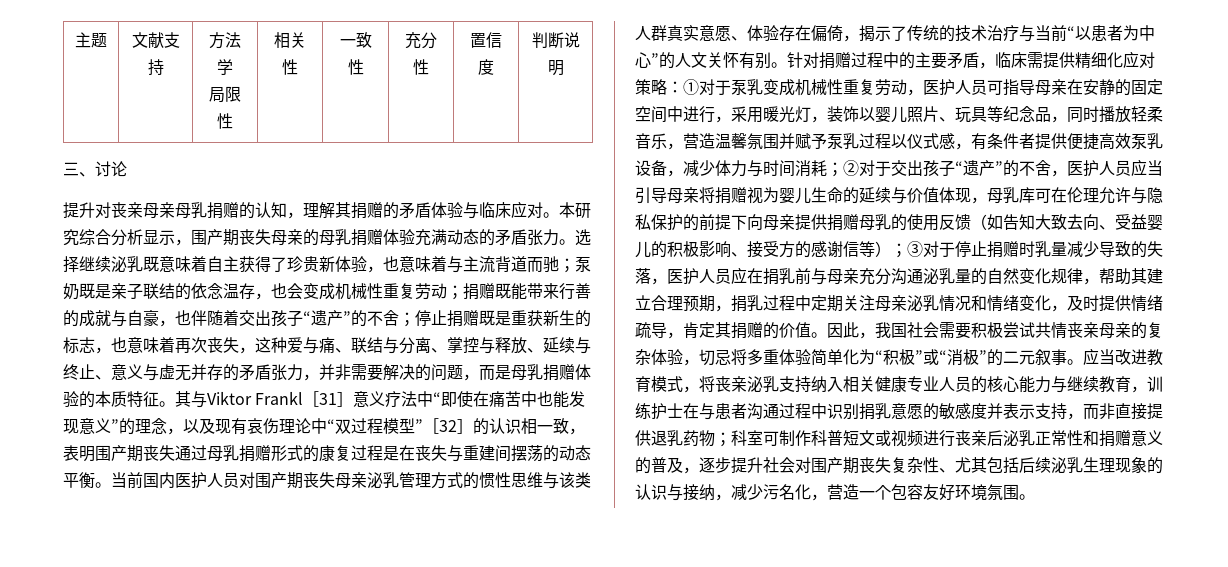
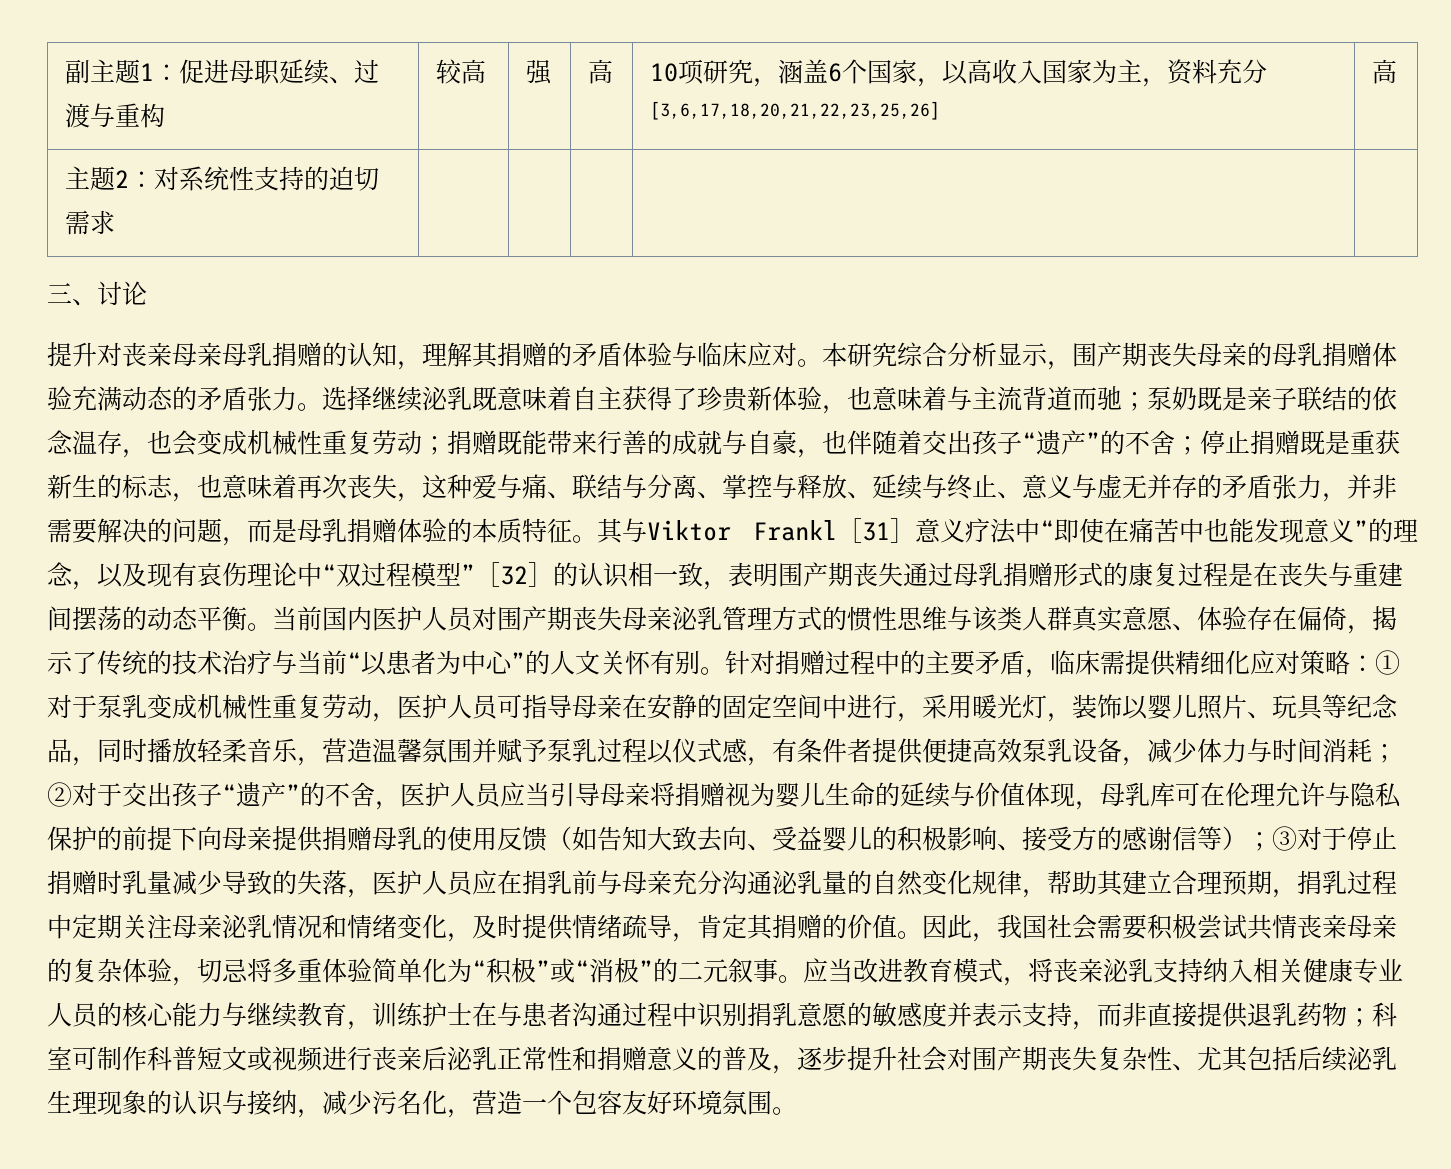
- 主题 | 文献支持 | 方法学
- 局限性 | 相关性 | 一致性 | 充分性 | 置信度 | 判断说明
+ 副主题1：促进母职延续、过渡与重构 | 较高 | 强 | 高 | 10项研究，涵盖6个国家，以高收入国家为主，资料充分[3,6,17,18,20,21,22,23,25,26] | 高
+ 主题2：对系统性支持的迫切需求 | | | | |

